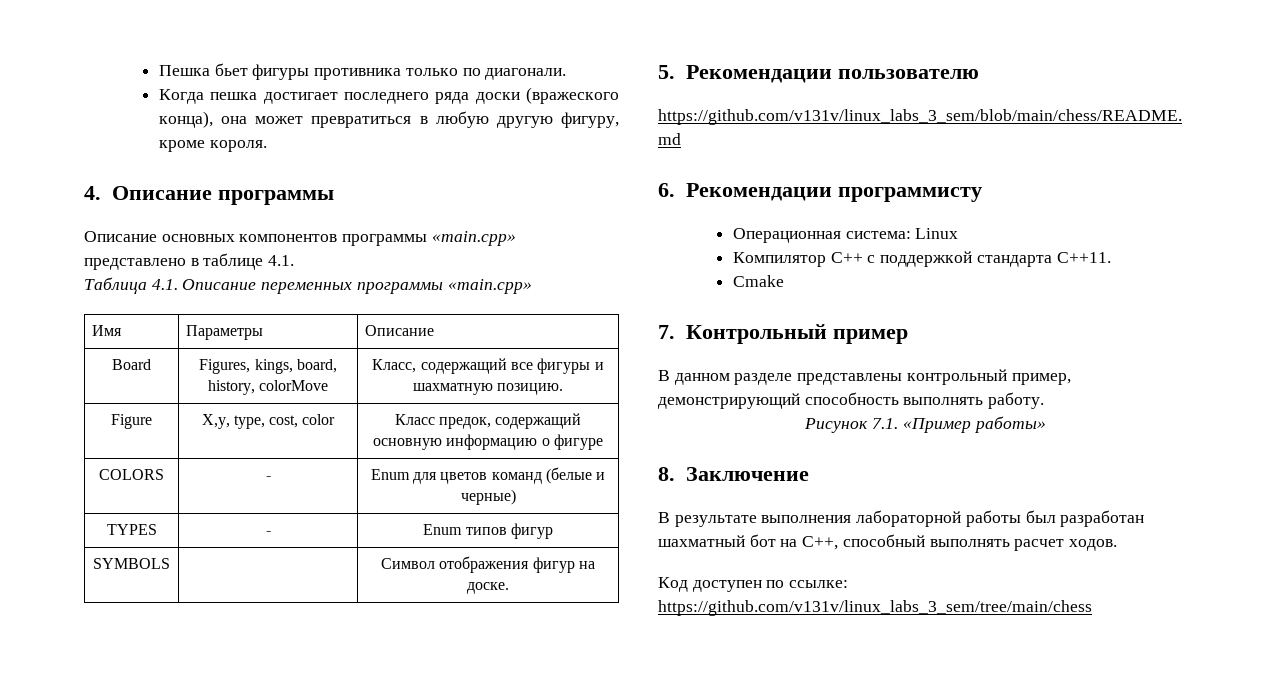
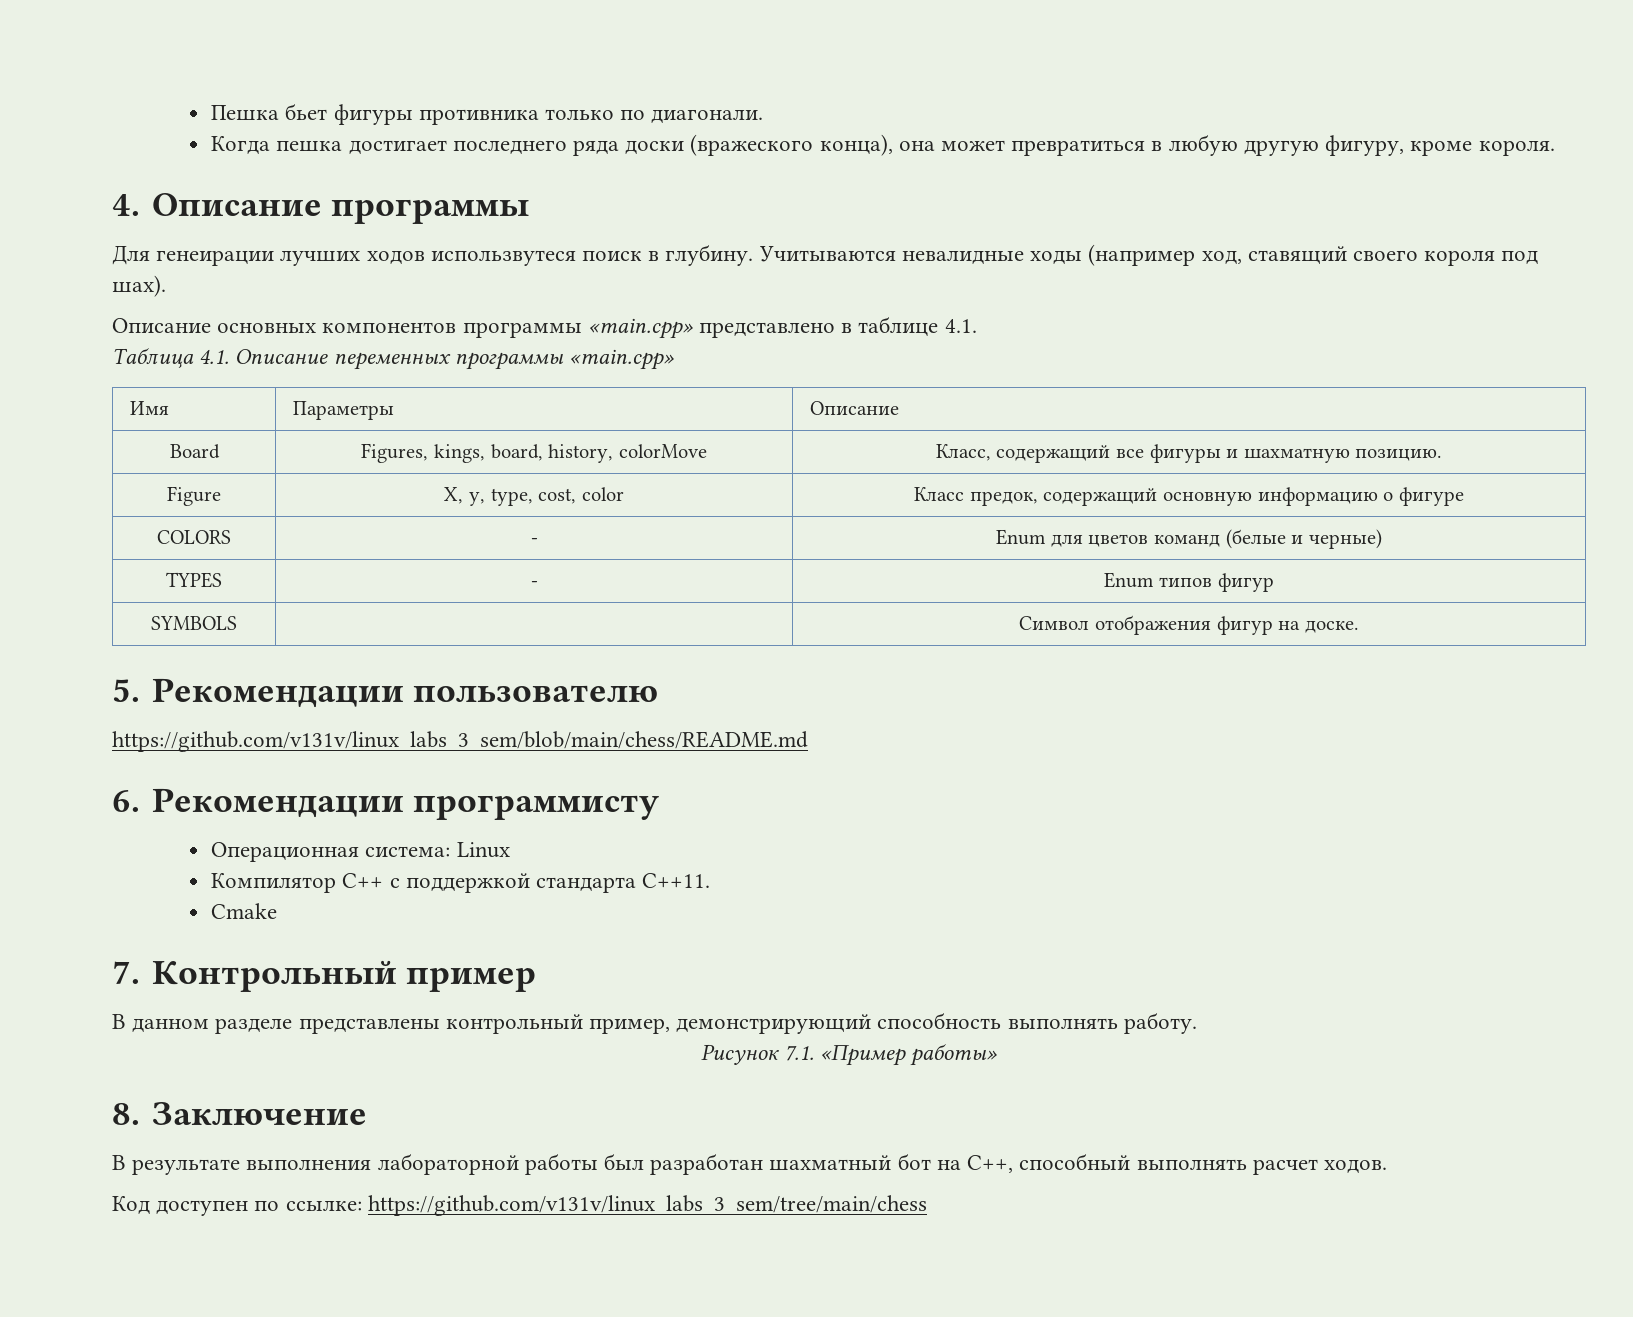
+ Для генеирации лучших ходов использвутеся поиск в глубину. Учитываются невалидные ходы (например ход, ставящий своего короля под шах).
- Figure | X,y, type, cost, color | Класс предок, содержащий основную информацию о фигуре
+ Figure | X, y, type, cost, color | Класс предок, содержащий основную информацию о фигуре

